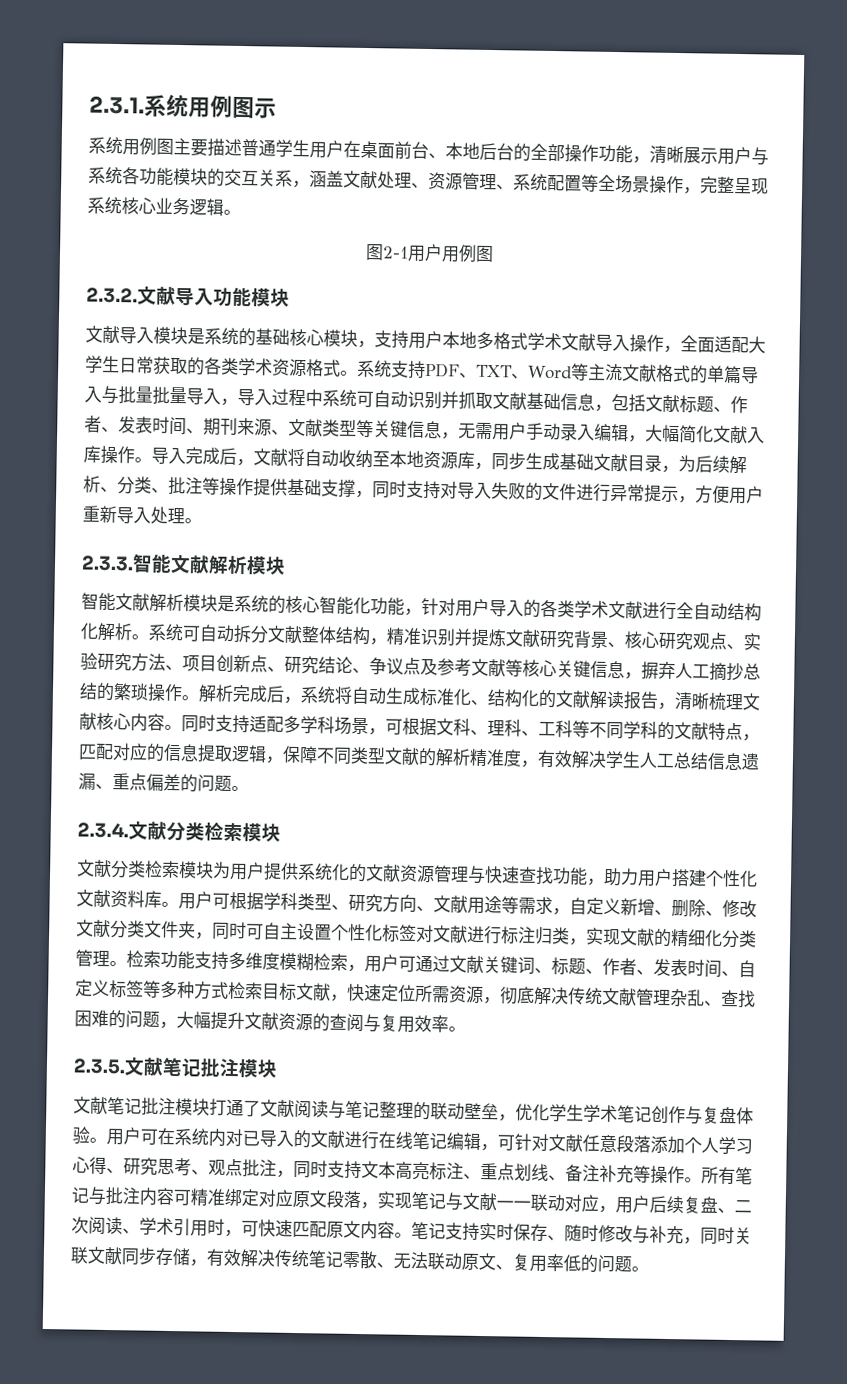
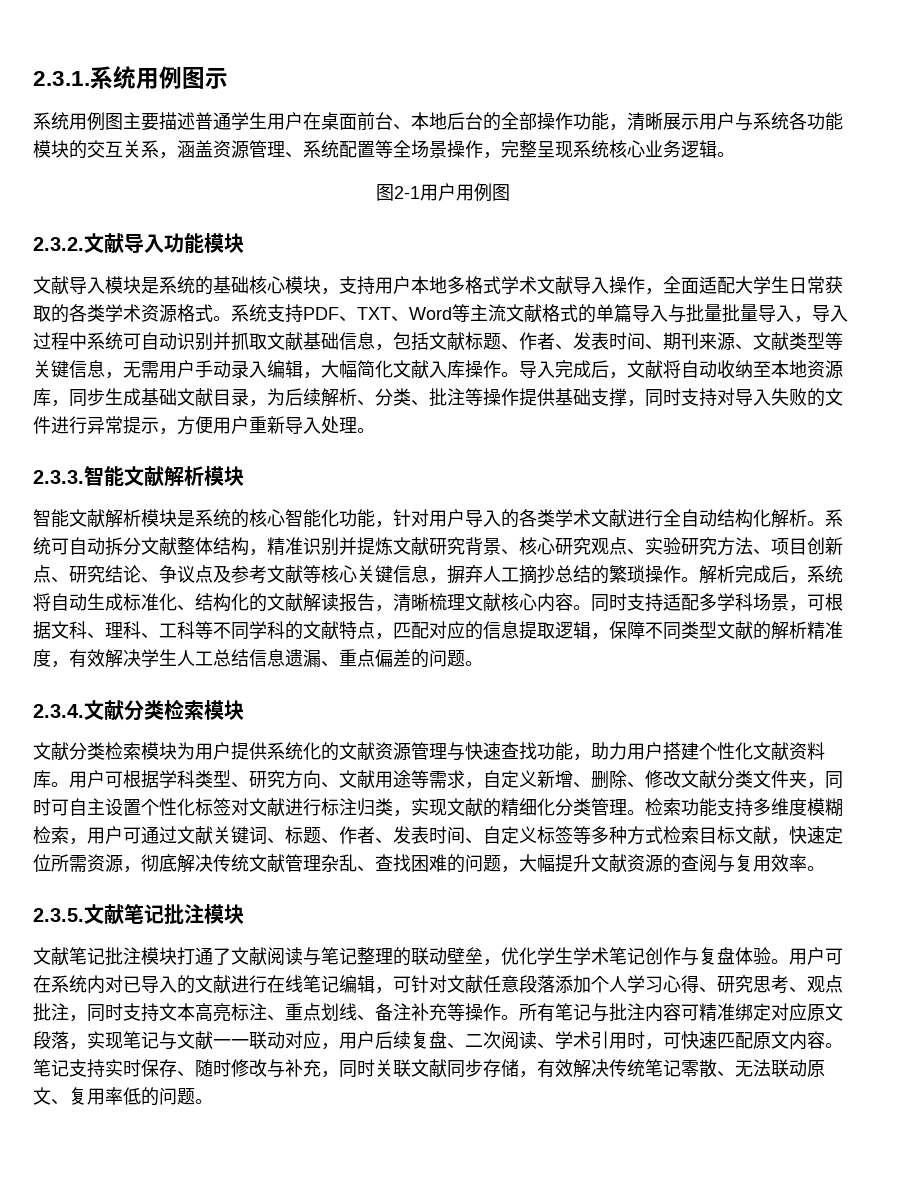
- 系统用例图主要描述普通学生用户在桌面前台、本地后台的全部操作功能，清晰展示用户与系统各功能模块的交互关系，涵盖文献处理、资源管理、系统配置等全场景操作，完整呈现系统核心业务逻辑。
+ 系统用例图主要描述普通学生用户在桌面前台、本地后台的全部操作功能，清晰展示用户与系统各功能模块的交互关系，涵盖资源管理、系统配置等全场景操作，完整呈现系统核心业务逻辑。

